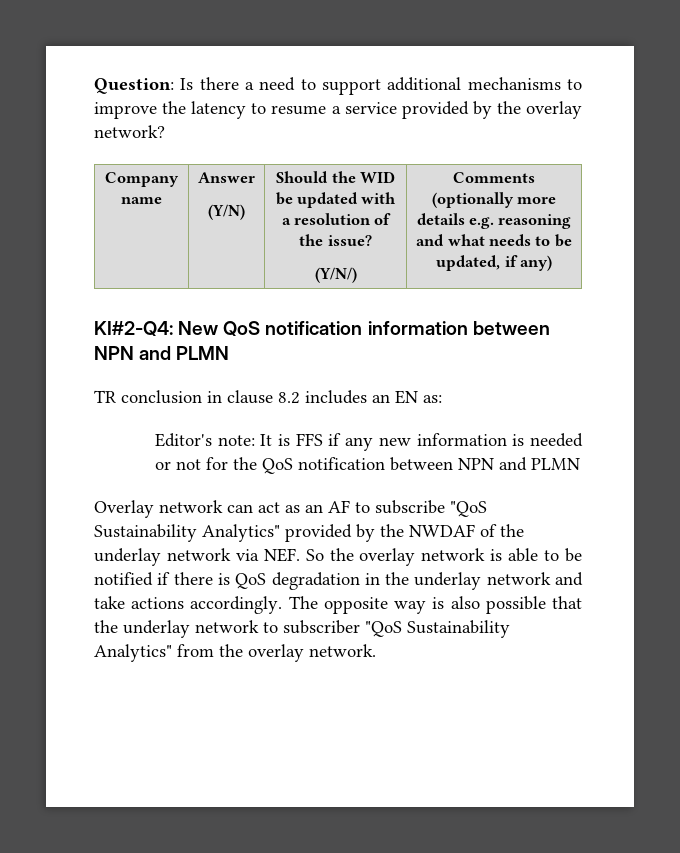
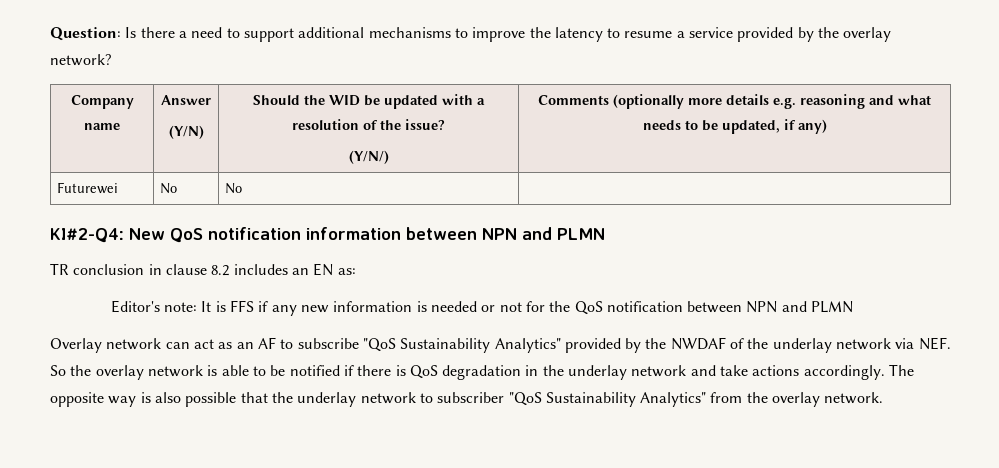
+ Futurewei | No | No |

